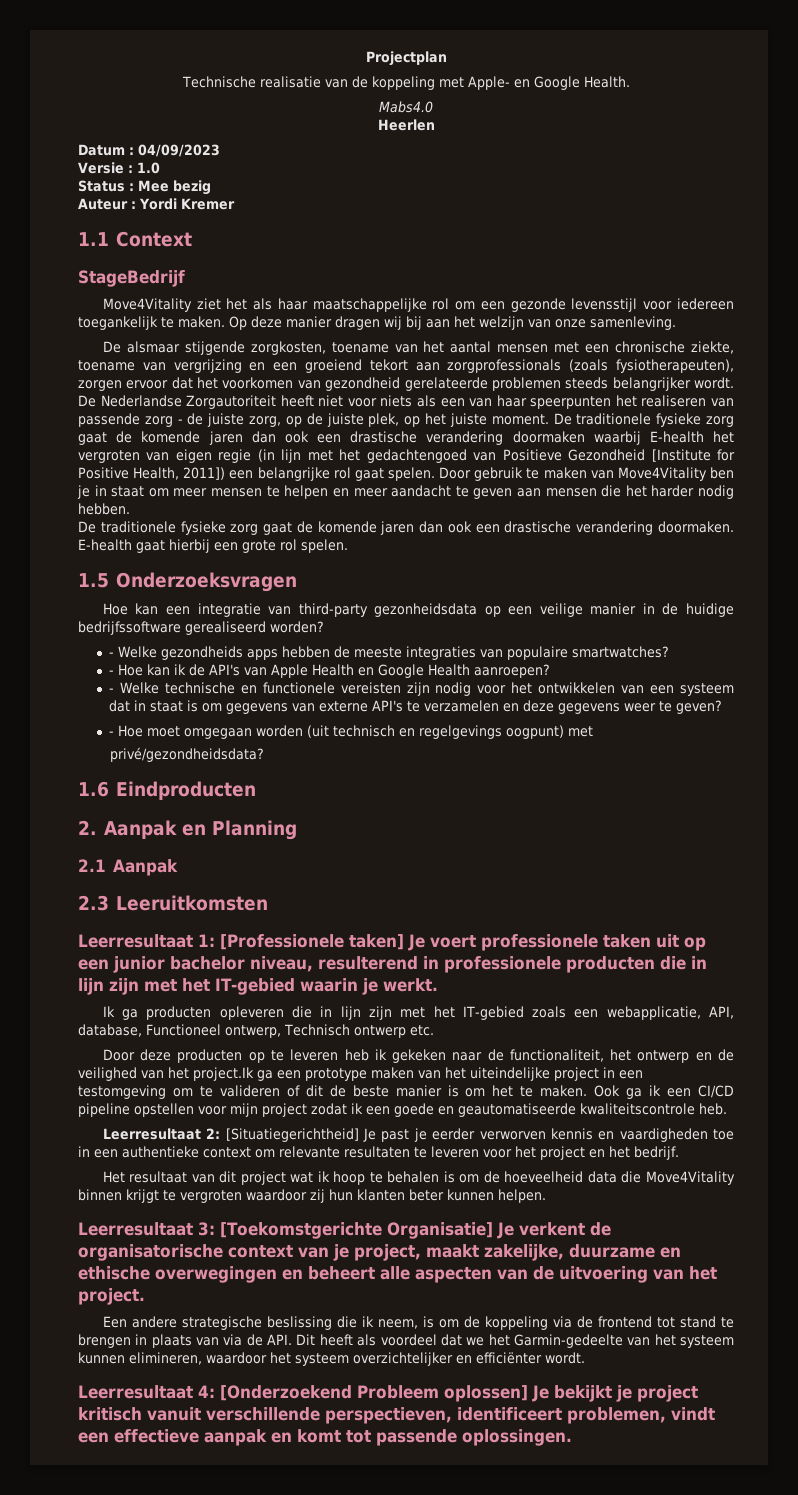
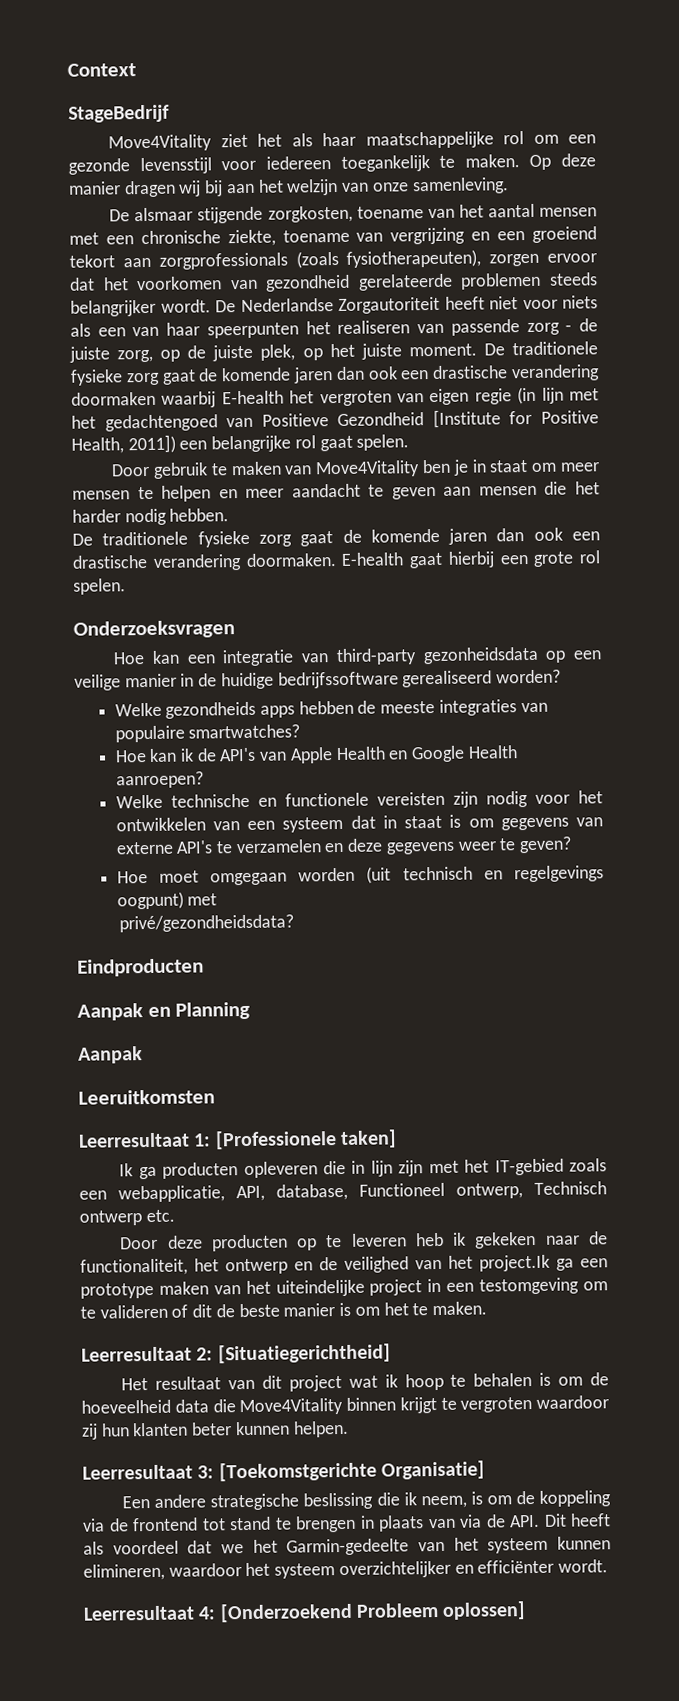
- Projectplan
- Technische realisatie van de koppeling met Apple- en Google Health.
- Mabs4.0
- Heerlen
- Datum : 04/09/2023
- Versie : 1.0
- Status : Mee bezig
- Auteur : Yordi Kremer
- 1.1 Context
+ Context
- De traditionele fysieke zorg gaat de komende jaren dan ook een drastische verandering doormaken waarbij E-health het vergroten van eigen regie (in lijn met het gedachtengoed van Positieve Gezondheid [Institute for Positive Health, 2011]) een belangrijke rol gaat spelen. Door gebruik te maken van Move4Vitality ben je in staat om meer mensen te helpen en meer aandacht te geven aan mensen die het harder nodig hebben.
+ De traditionele fysieke zorg gaat de komende jaren dan ook een drastische verandering doormaken waarbij E-health het vergroten van eigen regie (in lijn met het gedachtengoed van Positieve Gezondheid [Institute for Positive Health, 2011]) een belangrijke rol gaat spelen.
+ Door gebruik te maken van Move4Vitality ben je in staat om meer mensen te helpen en meer aandacht te geven aan mensen die het harder nodig hebben.
- 1.5 Onderzoeksvragen
+ Onderzoeksvragen
- - Welke gezondheids apps hebben de meeste integraties van populaire smartwatches?
+ Welke gezondheids apps hebben de meeste integraties van populaire smartwatches?
- - Hoe kan ik de API's van Apple Health en Google Health aanroepen?
+ Hoe kan ik de API's van Apple Health en Google Health aanroepen?
- - Welke technische en functionele vereisten zijn nodig voor het ontwikkelen van een systeem dat in staat is om gegevens van externe API's te verzamelen en deze gegevens weer te geven?
+ Welke technische en functionele vereisten zijn nodig voor het ontwikkelen van een systeem dat in staat is om gegevens van externe API's te verzamelen en deze gegevens weer te geven?
- - Hoe moet omgegaan worden (uit technisch en regelgevings oogpunt) met
+ Hoe moet omgegaan worden (uit technisch en regelgevings oogpunt) met
- 1.6 Eindproducten
+ Eindproducten
- 2. Aanpak en Planning
- 2.1 Aanpak
+ Aanpak en Planning
+ Aanpak
- 2.3 Leeruitkomsten
+ Leeruitkomsten
- Leerresultaat 1: [Professionele taken] Je voert professionele taken uit op een junior bachelor niveau, resulterend in professionele producten die in lijn zijn met het IT-gebied waarin je werkt.
+ Leerresultaat 1: [Professionele taken]
- Door deze producten op te leveren heb ik gekeken naar de functionaliteit, het ontwerp en de veilighed van het project.Ik ga een prototype maken van het uiteindelijke project in een testomgeving om te valideren of dit de beste manier is om het te maken. Ook ga ik een CI/CD pipeline opstellen voor mijn project zodat ik een goede en geautomatiseerde kwaliteitscontrole heb.
- Leerresultaat 2: [Situatiegerichtheid] Je past je eerder verworven kennis en vaardigheden toe in een authentieke context om relevante resultaten te leveren voor het project en het bedrijf.
+ Door deze producten op te leveren heb ik gekeken naar de functionaliteit, het ontwerp en de veilighed van het project.Ik ga een prototype maken van het uiteindelijke project in een testomgeving om te valideren of dit de beste manier is om het te maken.
+ Leerresultaat 2: [Situatiegerichtheid]
- Leerresultaat 3: [Toekomstgerichte Organisatie] Je verkent de organisatorische context van je project, maakt zakelijke, duurzame en ethische overwegingen en beheert alle aspecten van de uitvoering van het project.
+ Leerresultaat 3: [Toekomstgerichte Organisatie]
- Leerresultaat 4: [Onderzoekend Probleem oplossen] Je bekijkt je project kritisch vanuit verschillende perspectieven, identificeert problemen, vindt een effectieve aanpak en komt tot passende oplossingen.
+ Leerresultaat 4: [Onderzoekend Probleem oplossen]

